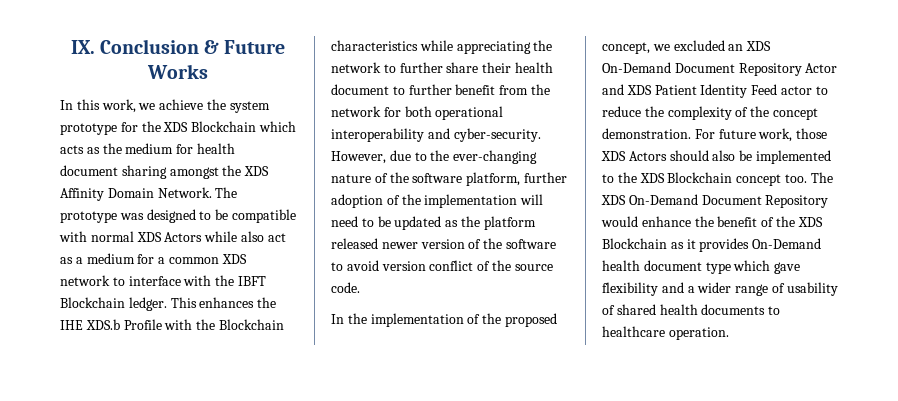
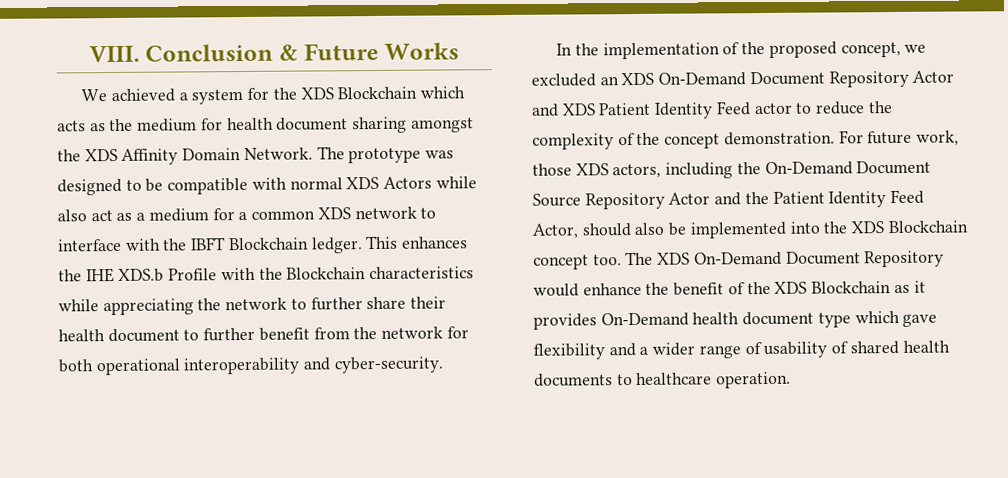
- IX. Conclusion & Future Works
+ VIII. Conclusion & Future Works
- In this work, we achieve the system prototype for the XDS Blockchain which acts as the medium for health document sharing amongst the XDS Affinity Domain Network.
+ We achieved a system for the XDS Blockchain which acts as the medium for health document sharing amongst the XDS Affinity Domain Network.
- However, due to the ever-changing nature of the software platform, further adoption of the implementation will need to be updated as the platform released newer version of the software to avoid version conflict of the source code.
- For future work, those XDS Actors should also be implemented to the XDS Blockchain concept too.
+ For future work, those XDS actors, including the On-Demand Document Source Repository Actor and the Patient Identity Feed Actor, should also be implemented into the XDS Blockchain concept too.

